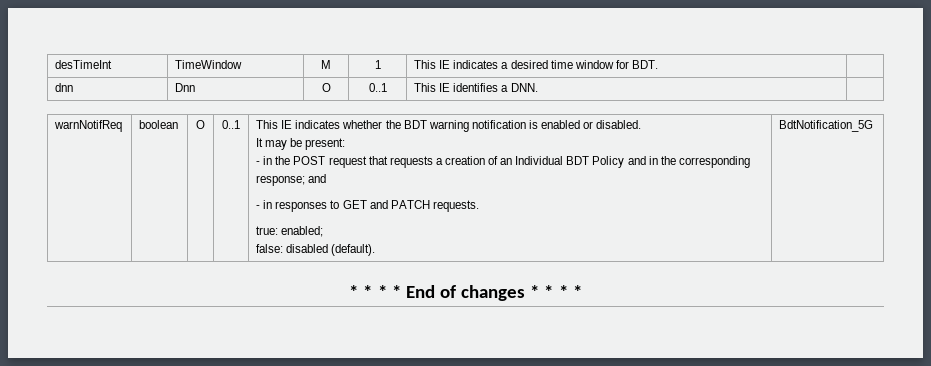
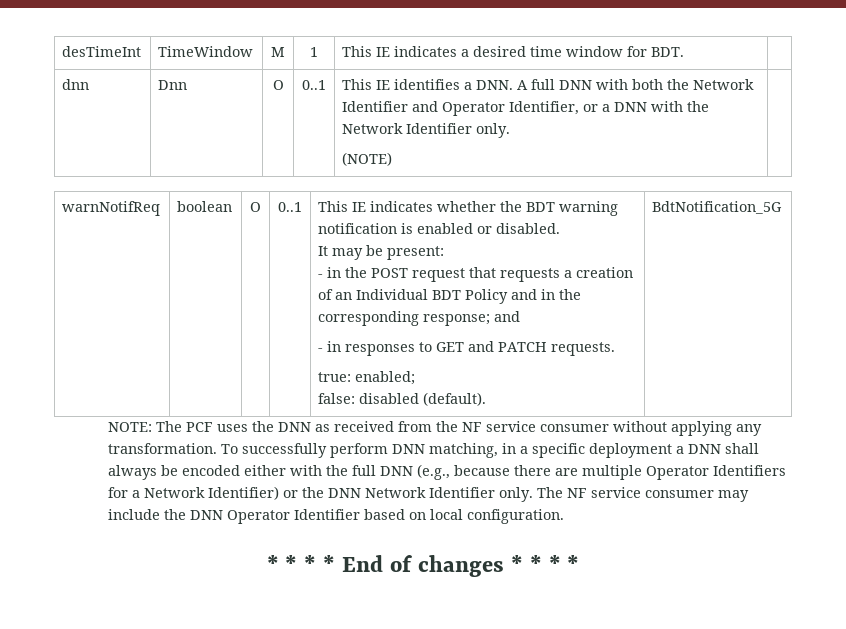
- dnn | Dnn | O | 0..1 | This IE identifies a DNN. |
+ dnn | Dnn | O | 0..1 | This IE identifies a DNN. A full DNN with both the Network Identifier and Operator Identifier, or a DNN with the Network Identifier only.
+ (NOTE) |
+ NOTE: The PCF uses the DNN as received from the NF service consumer without applying any transformation. To successfully perform DNN matching, in a specific deployment a DNN shall always be encoded either with the full DNN (e.g., because there are multiple Operator Identifiers for a Network Identifier) or the DNN Network Identifier only. The NF service consumer may include the DNN Operator Identifier based on local configuration.

